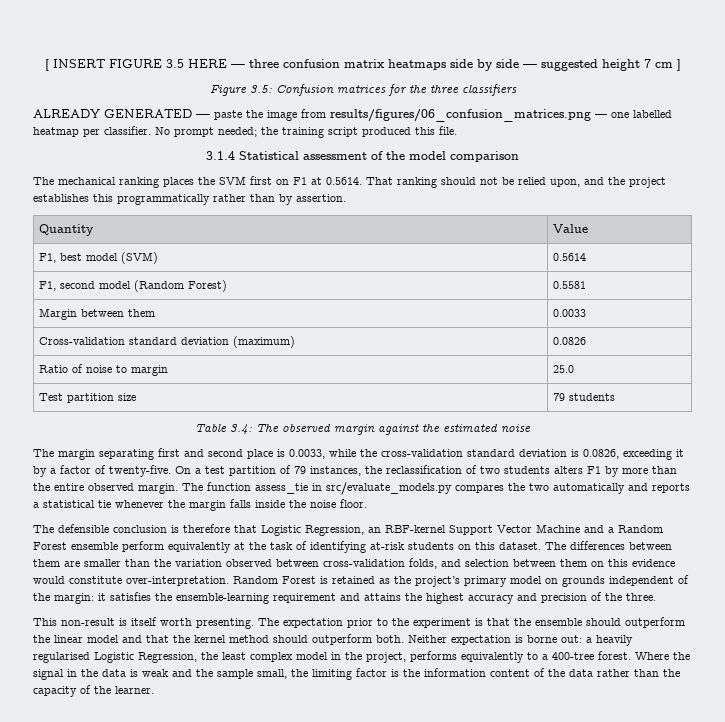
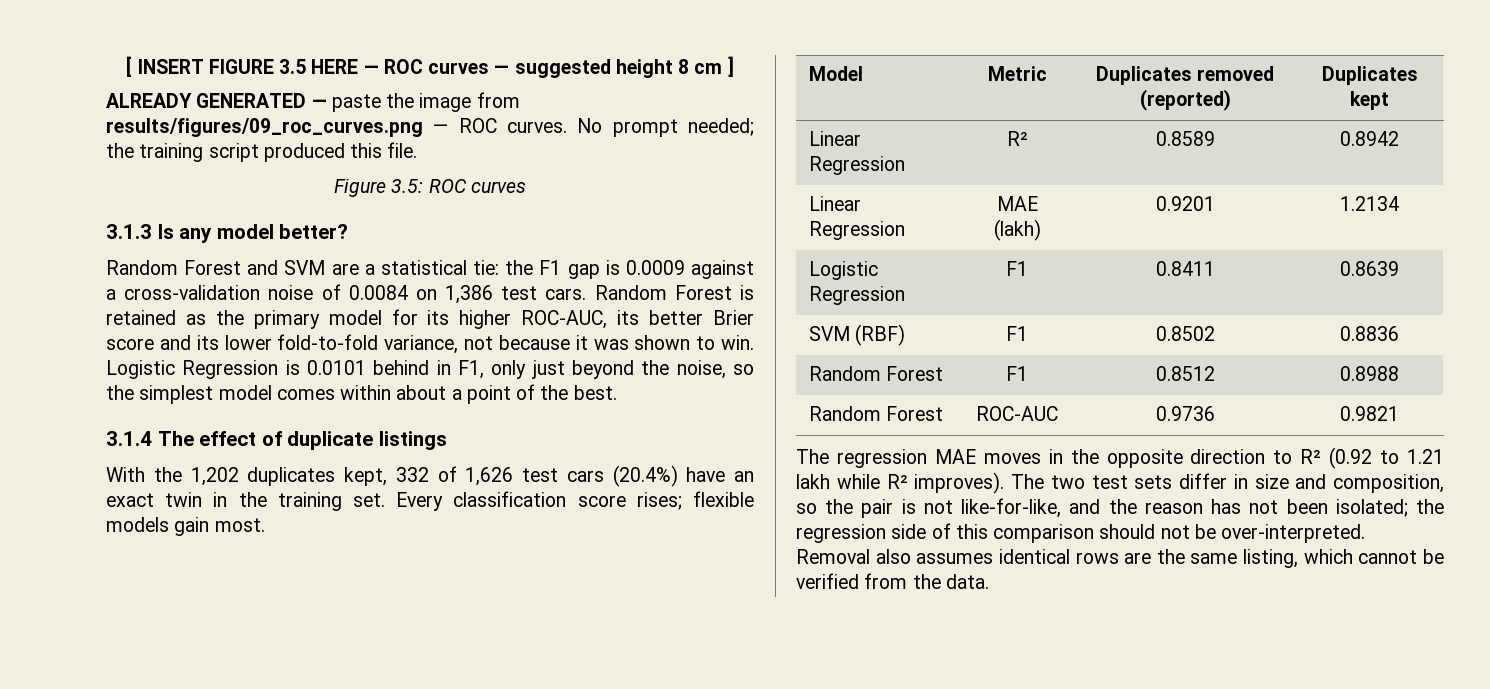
- [ INSERT FIGURE 3.5 HERE — three confusion matrix heatmaps side by side — suggested height 7 cm ]
+ [ INSERT FIGURE 3.5 HERE — ROC curves — suggested height 8 cm ]
- Figure 3.5: Confusion matrices for the three classifiers
- ALREADY GENERATED — paste the image from results/figures/06_confusion_matrices.png — one labelled heatmap per classifier.
+ ALREADY GENERATED — paste the image from results/figures/09_roc_curves.png — ROC curves.
- 3.1.4 Statistical assessment of the model comparison
- The mechanical ranking places the SVM first on F1 at 0.5614. That ranking should not be relied upon, and the project establishes this programmatically rather than by assertion.
- Quantity | Value
- F1, best model (SVM) | 0.5614
- F1, second model (Random Forest) | 0.5581
- Margin between them | 0.0033
- Cross-validation standard deviation (maximum) | 0.0826
- Ratio of noise to margin | 25.0
- Test partition size | 79 students
- Table 3.4: The observed margin against the estimated noise
- The margin separating first and second place is 0.0033, while the cross-validation standard deviation is 0.0826, exceeding it by a factor of twenty-five. On a test partition of 79 instances, the reclassification of two students alters F1 by more than the entire observed margin. The function assess_tie in src/evaluate_models.py compares the two automatically and reports a statistical tie whenever the margin falls inside the noise floor.
- The defensible conclusion is therefore that Logistic Regression, an RBF-kernel Support Vector Machine and a Random Forest ensemble perform equivalently at the task of identifying at-risk students on this dataset. The differences between them are smaller than the variation observed between cross-validation folds, and selection between them on this evidence would constitute over-interpretation.
+ Figure 3.5: ROC curves
+ 3.1.3 Is any model better?
+ Random Forest and SVM are a statistical tie: the F1 gap is 0.0009 against a cross-validation noise of 0.0084 on 1,386 test cars.
- Random Forest is retained as the project’s primary model on grounds independent of the margin: it satisfies the ensemble-learning requirement and attains the highest accuracy and precision of the three.
- This non-result is itself worth presenting. The expectation prior to the experiment is that the ensemble should outperform the linear model and that the kernel method should outperform both. Neither expectation is borne out: a heavily regularised Logistic Regression, the least complex model in the project, performs equivalently to a 400-tree forest. Where the signal in the data is weak and the sample small, the limiting factor is the information content of the data rather than the capacity of the learner.
+ Random Forest is retained as the primary model for its higher ROC-AUC, its better Brier score and its lower fold-to-fold variance, not because it was shown to win. Logistic Regression is 0.0101 behind in F1, only just beyond the noise, so the simplest model comes within about a point of the best.
+ 3.1.4 The effect of duplicate listings
+ With the 1,202 duplicates kept, 332 of 1,626 test cars (20.4%) have an exact twin in the training set. Every classification score rises; flexible models gain most.
+ Model | Metric | Duplicates removed (reported) | Duplicates kept
+ Linear Regression | R² | 0.8589 | 0.8942
+ Linear Regression | MAE (lakh) | 0.9201 | 1.2134
+ Logistic Regression | F1 | 0.8411 | 0.8639
+ SVM (RBF) | F1 | 0.8502 | 0.8836
+ Random Forest | F1 | 0.8512 | 0.8988
+ Random Forest | ROC-AUC | 0.9736 | 0.9821
+ The regression MAE moves in the opposite direction to R² (0.92 to 1.21 lakh while R² improves). The two test sets differ in size and composition, so the pair is not like-for-like, and the reason has not been isolated; the regression side of this comparison should not be over-interpreted. Removal also assumes identical rows are the same listing, which cannot be verified from the data.

